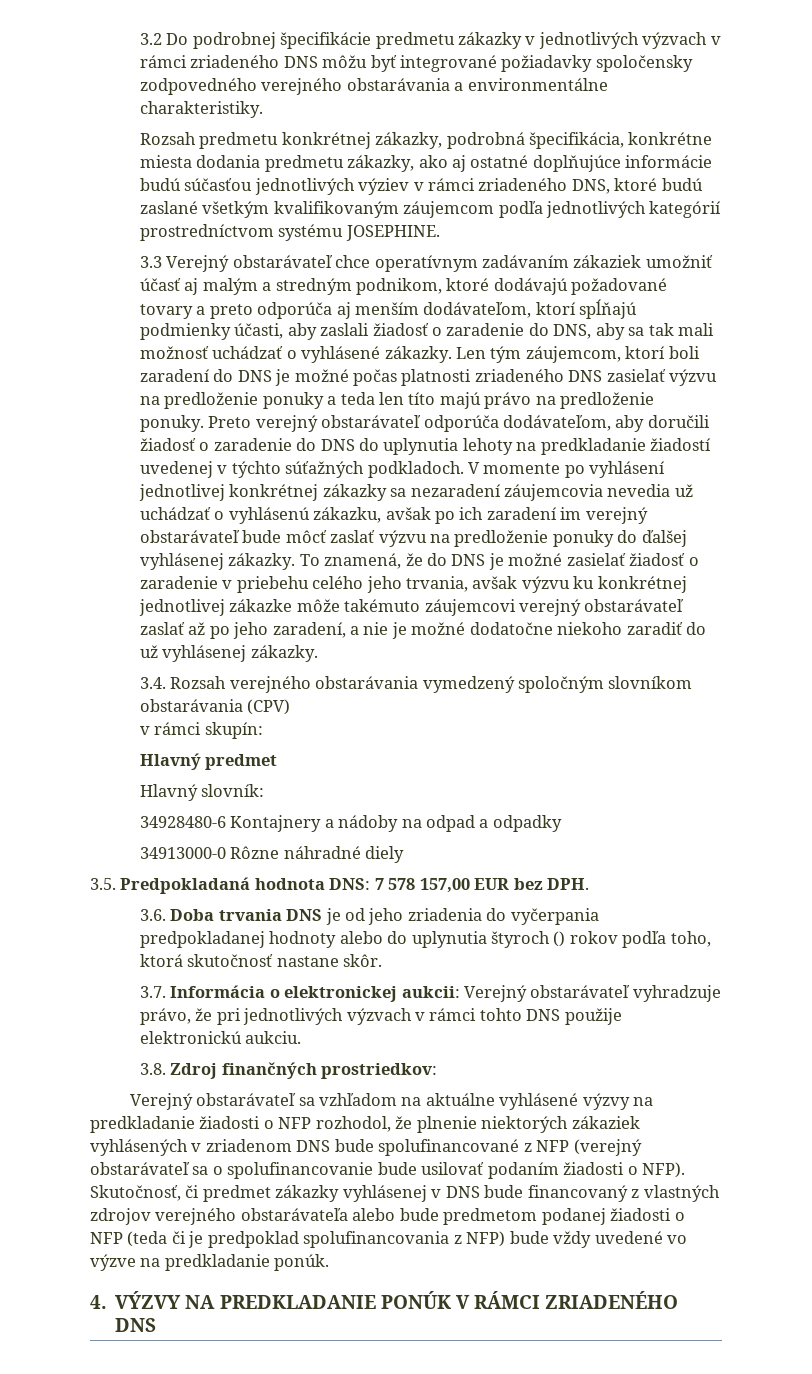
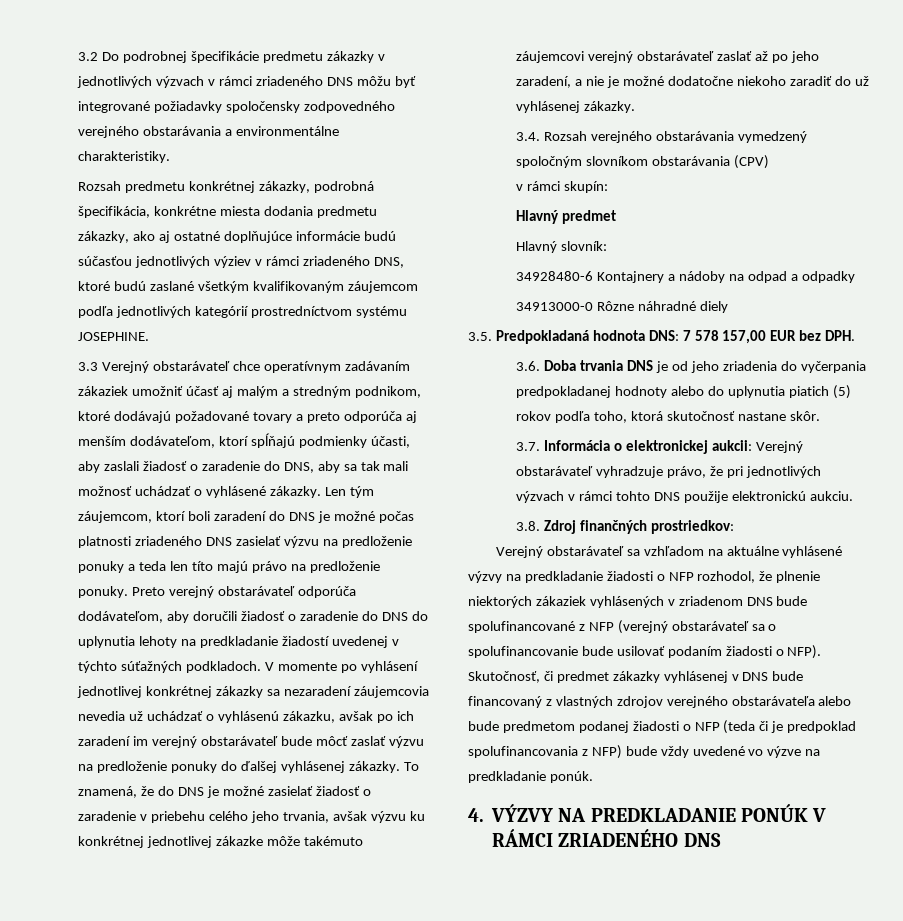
- 3.6. Doba trvania DNS je od jeho zriadenia do vyčerpania predpokladanej hodnoty alebo do uplynutia štyroch () rokov podľa toho, ktorá skutočnosť nastane skôr.
+ 3.6. Doba trvania DNS je od jeho zriadenia do vyčerpania predpokladanej hodnoty alebo do uplynutia piatich (5) rokov podľa toho, ktorá skutočnosť nastane skôr.

